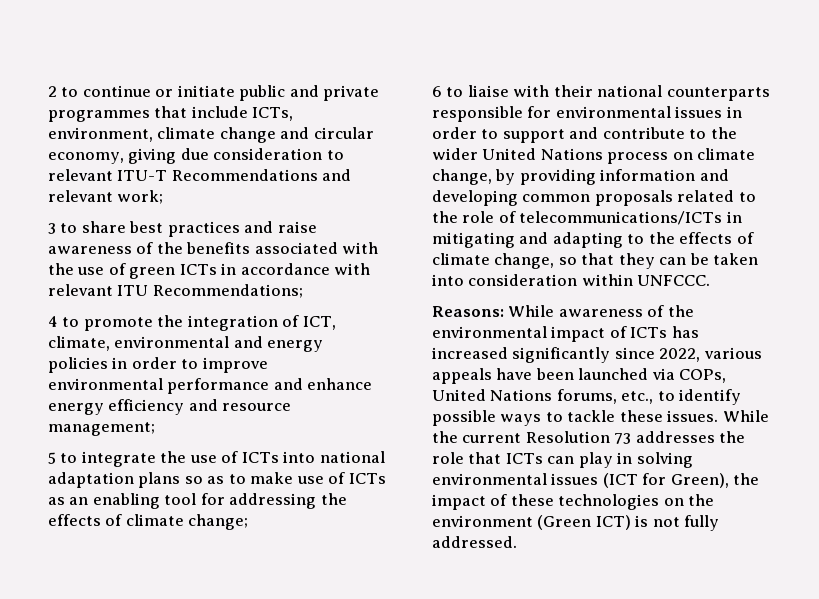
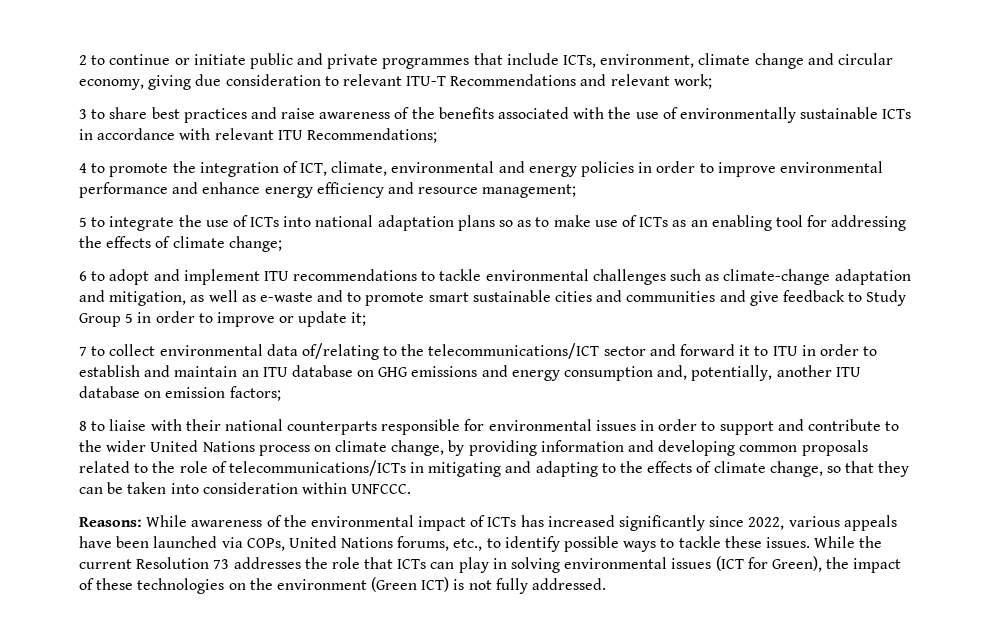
- 3 to share best practices and raise awareness of the benefits associated with the use of green ICTs in accordance with relevant ITU Recommendations;
+ 3 to share best practices and raise awareness of the benefits associated with the use of environmentally sustainable ICTs in accordance with relevant ITU Recommendations;
- 6 to liaise with their national counterparts responsible for environmental issues in order to support and contribute to the wider United Nations process on climate change, by providing information and developing common proposals related to the role of telecommunications/ICTs in mitigating and adapting to the effects of climate change, so that they can be taken into consideration within UNFCCC.
+ 6 to adopt and implement ITU recommendations to tackle environmental challenges such as climate-change adaptation and mitigation, as well as e-waste and to promote smart sustainable cities and communities and give feedback to Study Group 5 in order to improve or update it;
+ 7 to collect environmental data of/relating to the telecommunications/ICT sector and forward it to ITU in order to establish and maintain an ITU database on GHG emissions and energy consumption and, potentially, another ITU database on emission factors;
+ 8 to liaise with their national counterparts responsible for environmental issues in order to support and contribute to the wider United Nations process on climate change, by providing information and developing common proposals related to the role of telecommunications/ICTs in mitigating and adapting to the effects of climate change, so that they can be taken into consideration within UNFCCC.

